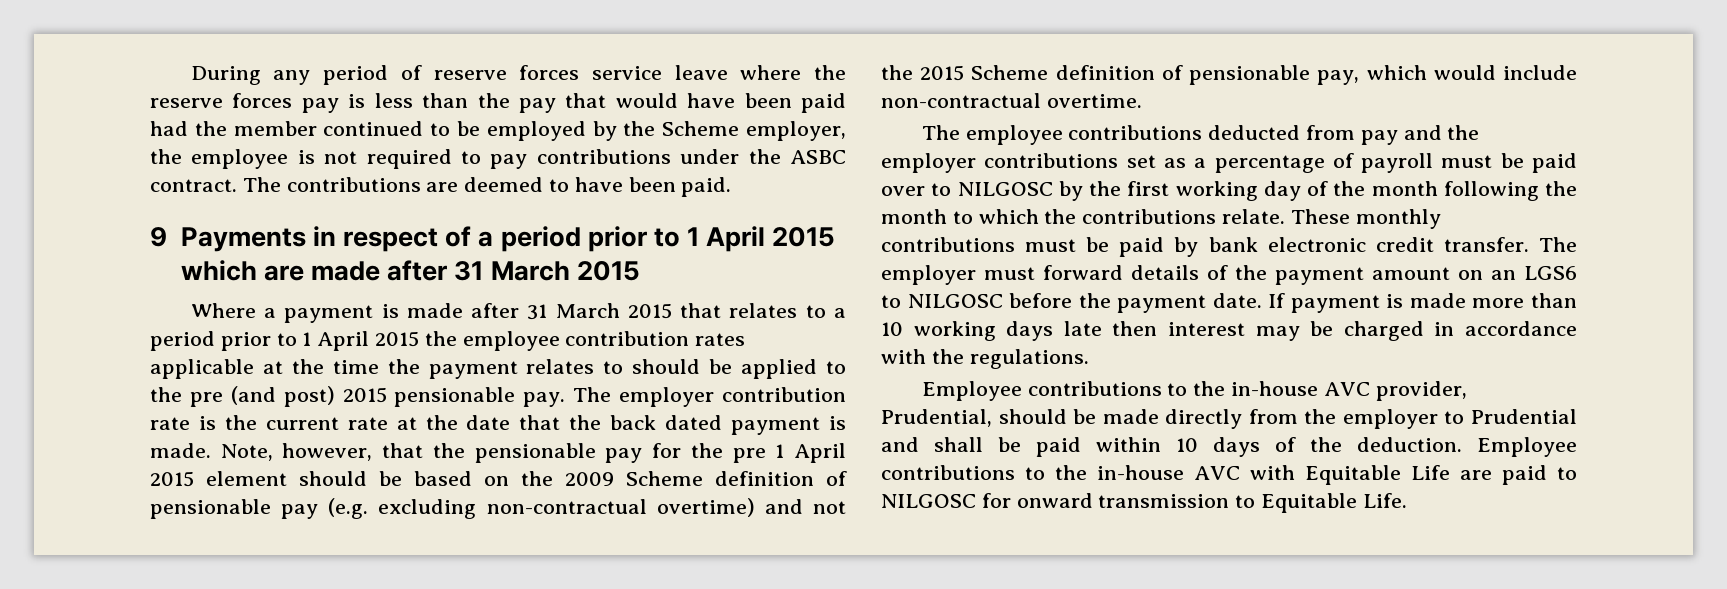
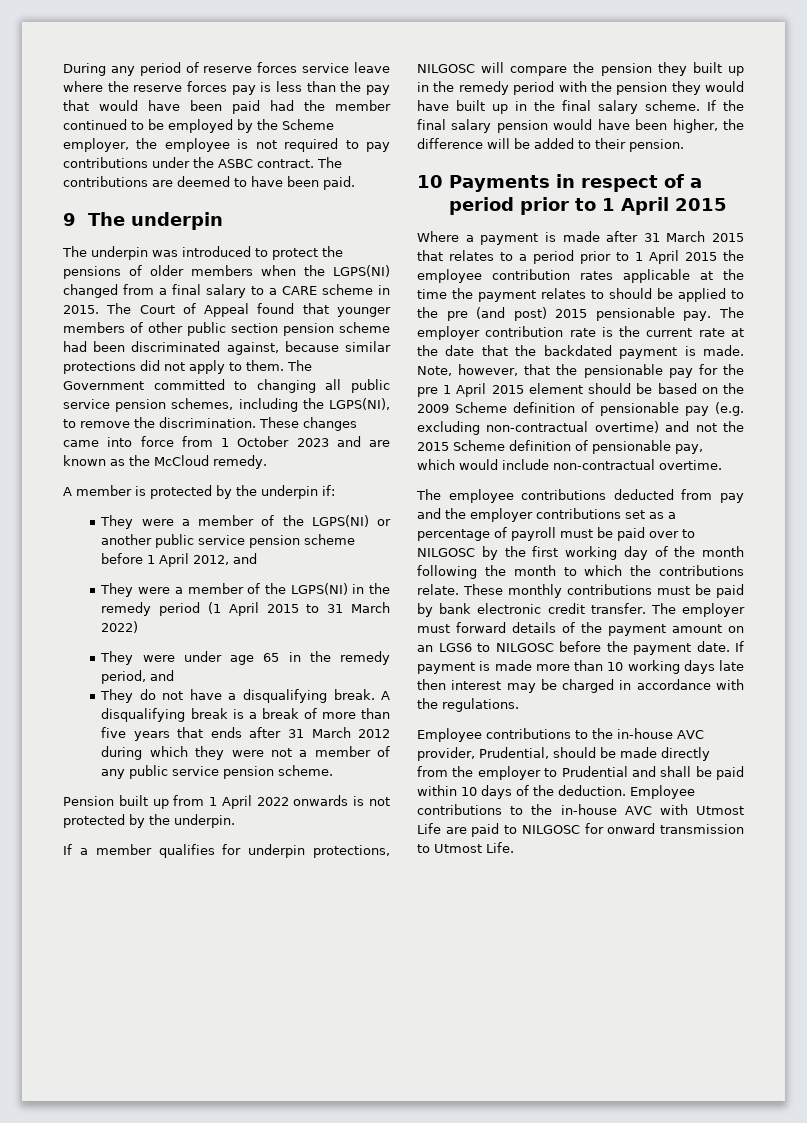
- 9 Payments in respect of a period prior to 1 April 2015 which are made after 31 March 2015
+ 9 The underpin
+ The underpin was introduced to protect the pensions of older members when the LGPS(NI) changed from a final salary to a CARE scheme in 2015. The Court of Appeal found that younger members of other public section pension scheme had been discriminated against, because similar protections did not apply to them. The Government committed to changing all public service pension schemes, including the LGPS(NI), to remove the discrimination. These changes came into force from 1 October 2023 and are known as the McCloud remedy.
+ A member is protected by the underpin if:
+ They were a member of the LGPS(NI) or another public service pension scheme before 1 April 2012, and
+ They were a member of the LGPS(NI) in the remedy period (1 April 2015 to 31 March 2022)
+ They were under age 65 in the remedy period, and
+ They do not have a disqualifying break. A disqualifying break is a break of more than five years that ends after 31 March 2012 during which they were not a member of any public service pension scheme.
+ Pension built up from 1 April 2022 onwards is not protected by the underpin.
+ If a member qualifies for underpin protections, NILGOSC will compare the pension they built up in the remedy period with the pension they would have built up in the final salary scheme. If the final salary pension would have been higher, the difference will be added to their pension.
+ 10 Payments in respect of a period prior to 1 April 2015
- The employer contribution rate is the current rate at the date that the back dated payment is made.
+ The employer contribution rate is the current rate at the date that the backdated payment is made.
- Employee contributions to the in-house AVC with Equitable Life are paid to NILGOSC for onward transmission to Equitable Life.
+ Employee contributions to the in-house AVC with Utmost Life are paid to NILGOSC for onward transmission to Utmost Life.

